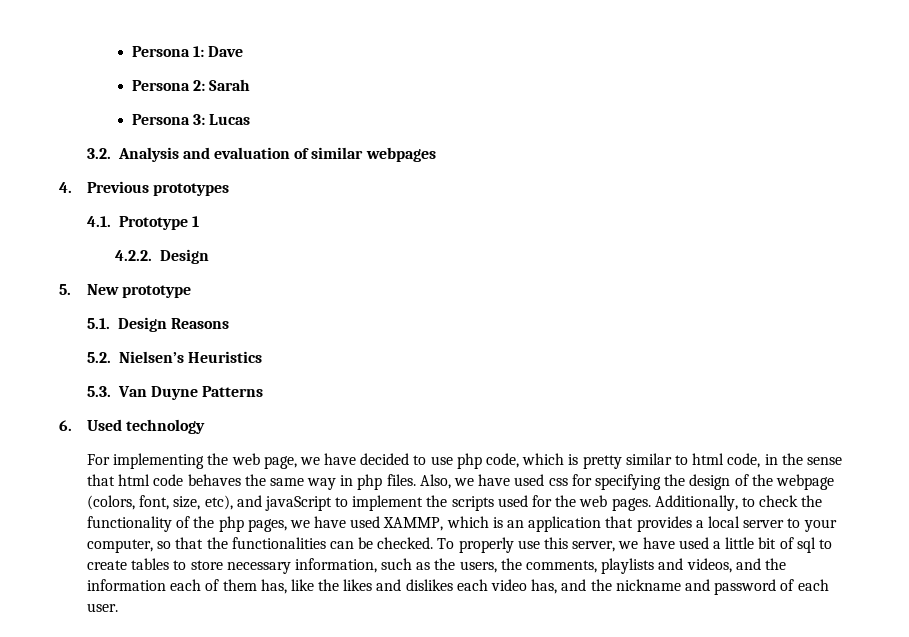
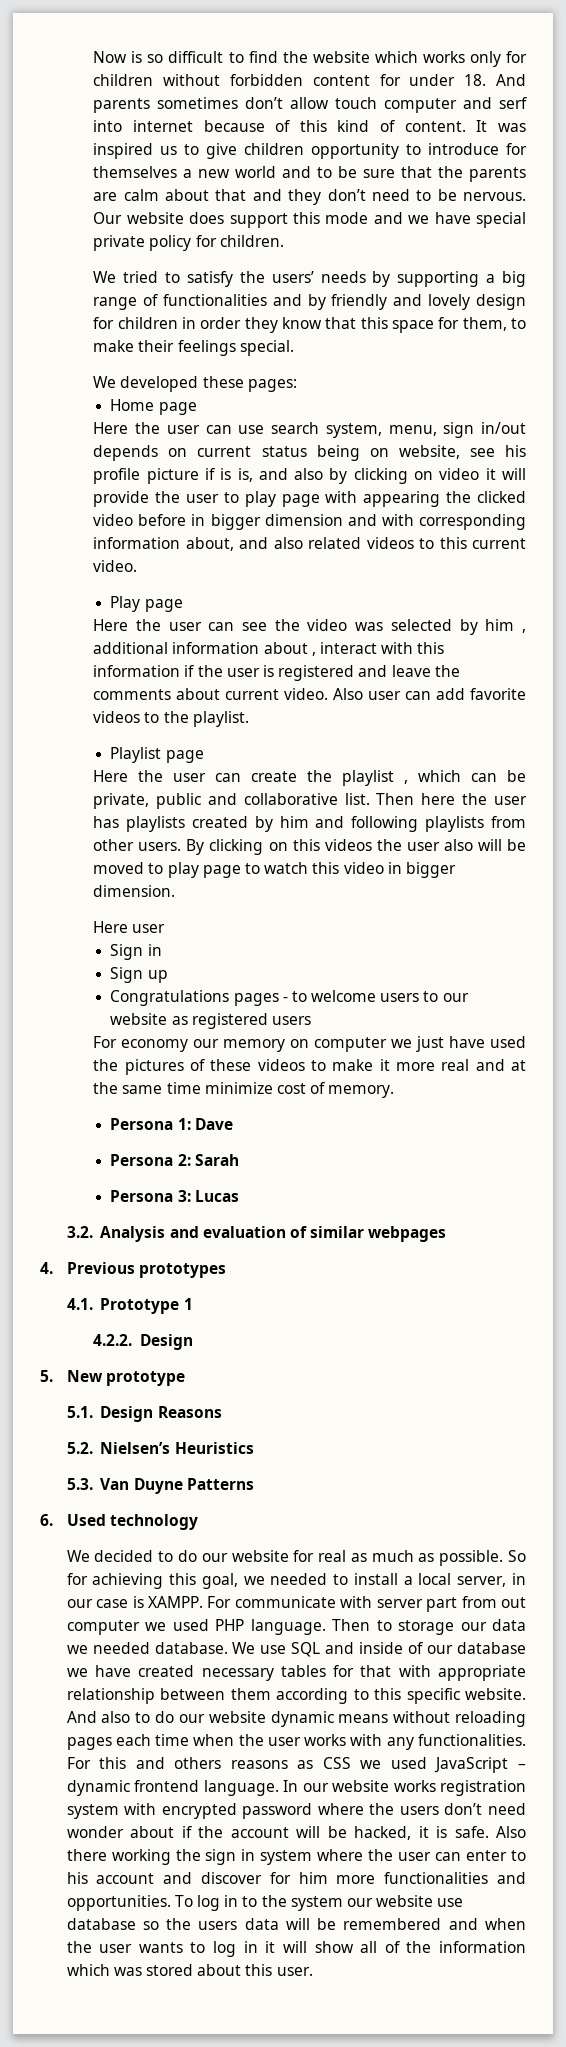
+ Now is so difficult to find the website which works only for children without forbidden content for under 18. And parents sometimes don’t allow touch computer and serf into internet because of this kind of content. It was inspired us to give children opportunity to introduce for themselves a new world and to be sure that the parents are calm about that and they don’t need to be nervous. Our website does support this mode and we have special private policy for children.
+ We tried to satisfy the users’ needs by supporting a big range of functionalities and by friendly and lovely design for children in order they know that this space for them, to make their feelings special.
+ We developed these pages:
+ Home page
+ Here the user can use search system, menu, sign in/out depends on current status being on website, see his profile picture if is is, and also by clicking on video it will provide the user to play page with appearing the clicked video before in bigger dimension and with corresponding information about, and also related videos to this current video.
+ Play page
+ Here the user can see the video was selected by him , additional information about , interact with this information if the user is registered and leave the comments about current video. Also user can add favorite videos to the playlist.
+ Playlist page
+ Here the user can create the playlist , which can be private, public and collaborative list. Then here the user has playlists created by him and following playlists from other users. By clicking on this videos the user also will be moved to play page to watch this video in bigger dimension.
+ Here user
+ Sign in
+ Sign up
+ Congratulations pages - to welcome users to our website as registered users
+ For economy our memory on computer we just have used the pictures of these videos to make it more real and at the same time minimize cost of memory.
- For implementing the web page, we have decided to use php code, which is pretty similar to html code, in the sense that html code behaves the same way in php files. Also, we have used css for specifying the design of the webpage (colors, font, size, etc), and javaScript to implement the scripts used for the web pages. Additionally, to check the functionality of the php pages, we have used XAMMP, which is an application that provides a local server to your computer, so that the functionalities can be checked. To properly use this server, we have used a little bit of sql to create tables to store necessary information, such as the users, the comments, playlists and videos, and the information each of them has, like the likes and dislikes each video has, and the nickname and password of each user.
+ We decided to do our website for real as much as possible. So for achieving this goal, we needed to install a local server, in our case is XAMPP. For communicate with server part from out computer we used PHP language. Then to storage our data we needed database. We use SQL and inside of our database we have created necessary tables for that with appropriate relationship between them according to this specific website. And also to do our website dynamic means without reloading pages each time when the user works with any functionalities. For this and others reasons as CSS we used JavaScript – dynamic frontend language. In our website works registration system with encrypted password where the users don’t need wonder about if the account will be hacked, it is safe. Also there working the sign in system where the user can enter to his account and discover for him more functionalities and opportunities. To log in to the system our website use database so the users data will be remembered and when the user wants to log in it will show all of the information which was stored about this user.

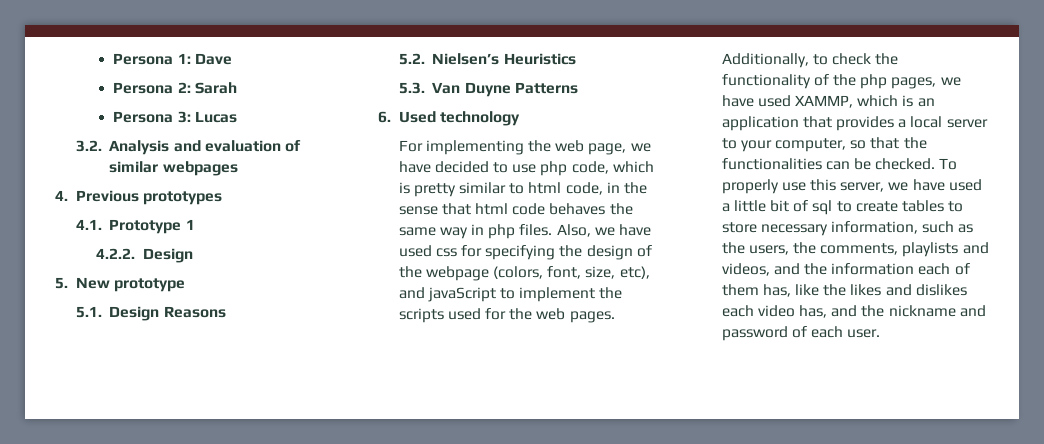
- Now is so difficult to find the website which works only for children without forbidden content for under 18. And parents sometimes don’t allow touch computer and serf into internet because of this kind of content. It was inspired us to give children opportunity to introduce for themselves a new world and to be sure that the parents are calm about that and they don’t need to be nervous. Our website does support this mode and we have special private policy for children.
- We tried to satisfy the users’ needs by supporting a big range of functionalities and by friendly and lovely design for children in order they know that this space for them, to make their feelings special.
- We developed these pages:
- Home page
- Here the user can use search system, menu, sign in/out depends on current status being on website, see his profile picture if is is, and also by clicking on video it will provide the user to play page with appearing the clicked video before in bigger dimension and with corresponding information about, and also related videos to this current video.
- Play page
- Here the user can see the video was selected by him , additional information about , interact with this information if the user is registered and leave the comments about current video. Also user can add favorite videos to the playlist.
- Playlist page
- Here the user can create the playlist , which can be private, public and collaborative list. Then here the user has playlists created by him and following playlists from other users. By clicking on this videos the user also will be moved to play page to watch this video in bigger dimension.
- Here user
- Sign in
- Sign up
- Congratulations pages - to welcome users to our website as registered users
- For economy our memory on computer we just have used the pictures of these videos to make it more real and at the same time minimize cost of memory.
- We decided to do our website for real as much as possible. So for achieving this goal, we needed to install a local server, in our case is XAMPP. For communicate with server part from out computer we used PHP language. Then to storage our data we needed database. We use SQL and inside of our database we have created necessary tables for that with appropriate relationship between them according to this specific website. And also to do our website dynamic means without reloading pages each time when the user works with any functionalities. For this and others reasons as CSS we used JavaScript – dynamic frontend language. In our website works registration system with encrypted password where the users don’t need wonder about if the account will be hacked, it is safe. Also there working the sign in system where the user can enter to his account and discover for him more functionalities and opportunities. To log in to the system our website use database so the users data will be remembered and when the user wants to log in it will show all of the information which was stored about this user.
+ For implementing the web page, we have decided to use php code, which is pretty similar to html code, in the sense that html code behaves the same way in php files. Also, we have used css for specifying the design of the webpage (colors, font, size, etc), and javaScript to implement the scripts used for the web pages. Additionally, to check the functionality of the php pages, we have used XAMMP, which is an application that provides a local server to your computer, so that the functionalities can be checked. To properly use this server, we have used a little bit of sql to create tables to store necessary information, such as the users, the comments, playlists and videos, and the information each of them has, like the likes and dislikes each video has, and the nickname and password of each user.

